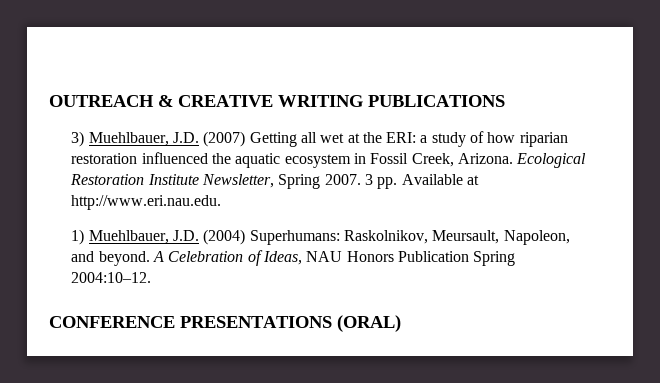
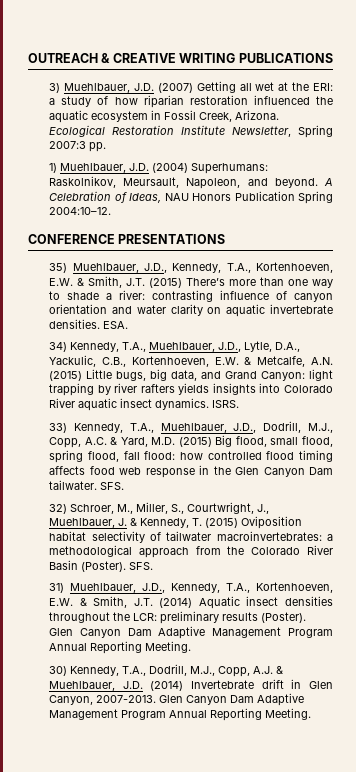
- Ecological Restoration Institute Newsletter, Spring 2007. 3 pp. Available at http://www.eri.nau.edu.
+ Ecological Restoration Institute Newsletter, Spring 2007:3 pp.
- CONFERENCE PRESENTATIONS (ORAL)
+ CONFERENCE PRESENTATIONS
+ 35) Muehlbauer, J.D., Kennedy, T.A., Kortenhoeven, E.W. & Smith, J.T. (2015) There’s more than one way to shade a river: contrasting influence of canyon orientation and water clarity on aquatic invertebrate densities. ESA.
+ 34) Kennedy, T.A., Muehlbauer, J.D., Lytle, D.A., Yackulic, C.B., Kortenhoeven, E.W. & Metcalfe, A.N. (2015) Little bugs, big data, and Grand Canyon: light trapping by river rafters yields insights into Colorado River aquatic insect dynamics. ISRS.
+ 33) Kennedy, T.A., Muehlbauer, J.D., Dodrill, M.J., Copp, A.C. & Yard, M.D. (2015) Big flood, small flood, spring flood, fall flood: how controlled flood timing affects food web response in the Glen Canyon Dam tailwater. SFS.
+ 32) Schroer, M., Miller, S., Courtwright, J., Muehlbauer, J. & Kennedy, T. (2015) Oviposition habitat selectivity of tailwater macroinvertebrates: a methodological approach from the Colorado River Basin (Poster). SFS.
+ 31) Muehlbauer, J.D., Kennedy, T.A., Kortenhoeven, E.W. & Smith, J.T. (2014) Aquatic insect densities throughout the LCR: preliminary results (Poster). Glen Canyon Dam Adaptive Management Program Annual Reporting Meeting.
+ 30) Kennedy, T.A., Dodrill, M.J., Copp, A.J. & Muehlbauer, J.D. (2014) Invertebrate drift in Glen Canyon, 2007-2013. Glen Canyon Dam Adaptive Management Program Annual Reporting Meeting.

